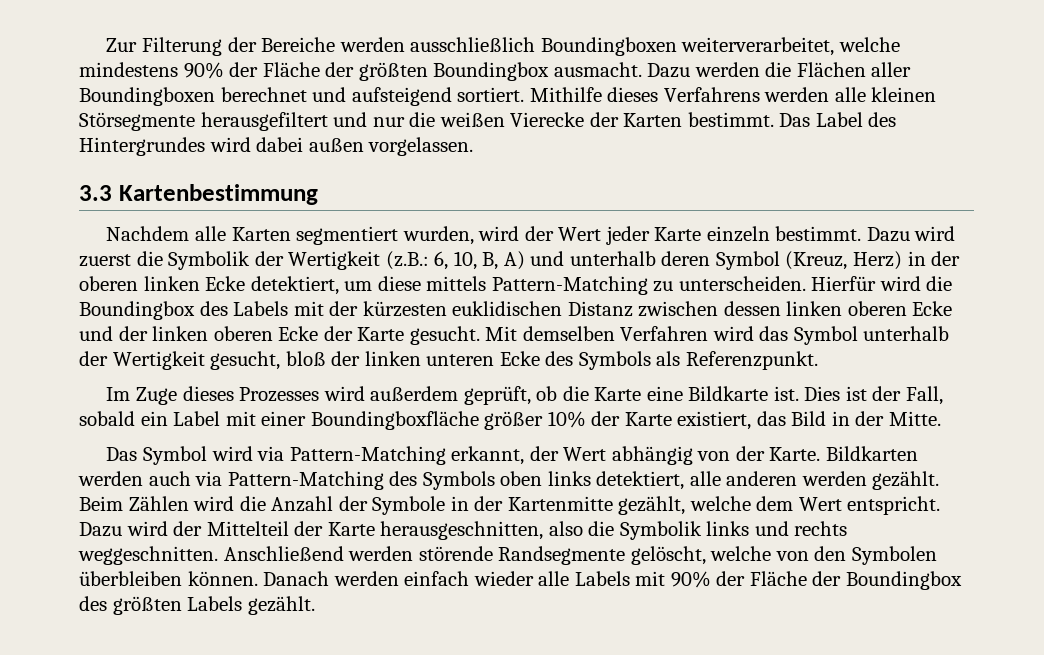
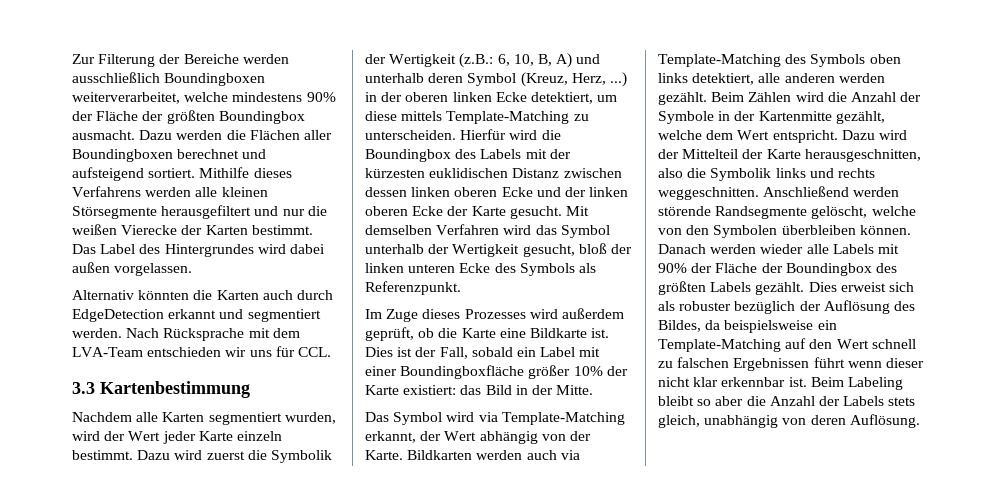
+ Alternativ könnten die Karten auch durch EdgeDetection erkannt und segmentiert werden. Nach Rücksprache mit dem LVA-Team entschieden wir uns für CCL.
- Dazu wird zuerst die Symbolik der Wertigkeit (z.B.: 6, 10, B, A) und unterhalb deren Symbol (Kreuz, Herz) in der oberen linken Ecke detektiert, um diese mittels Pattern-Matching zu unterscheiden.
+ Dazu wird zuerst die Symbolik der Wertigkeit (z.B.: 6, 10, B, A) und unterhalb deren Symbol (Kreuz, Herz, ...) in der oberen linken Ecke detektiert, um diese mittels Template-Matching zu unterscheiden.
- Dies ist der Fall, sobald ein Label mit einer Boundingboxfläche größer 10% der Karte existiert, das Bild in der Mitte.
+ Dies ist der Fall, sobald ein Label mit einer Boundingboxfläche größer 10% der Karte existiert: das Bild in der Mitte.
- Das Symbol wird via Pattern-Matching erkannt, der Wert abhängig von der Karte.
+ Das Symbol wird via Template-Matching erkannt, der Wert abhängig von der Karte.
- Bildkarten werden auch via Pattern-Matching des Symbols oben links detektiert, alle anderen werden gezählt.
+ Bildkarten werden auch via Template-Matching des Symbols oben links detektiert, alle anderen werden gezählt.
- Danach werden einfach wieder alle Labels mit 90% der Fläche der Boundingbox des größten Labels gezählt.
+ Danach werden wieder alle Labels mit 90% der Fläche der Boundingbox des größten Labels gezählt.
+ Dies erweist sich als robuster bezüglich der Auflösung des Bildes, da beispielsweise ein Template-Matching auf den Wert schnell zu falschen Ergebnissen führt wenn dieser nicht klar erkennbar ist. Beim Labeling bleibt so aber die Anzahl der Labels stets gleich, unabhängig von deren Auflösung.

